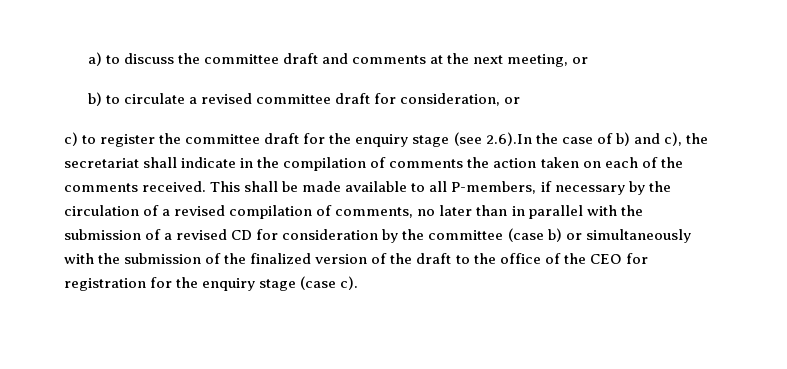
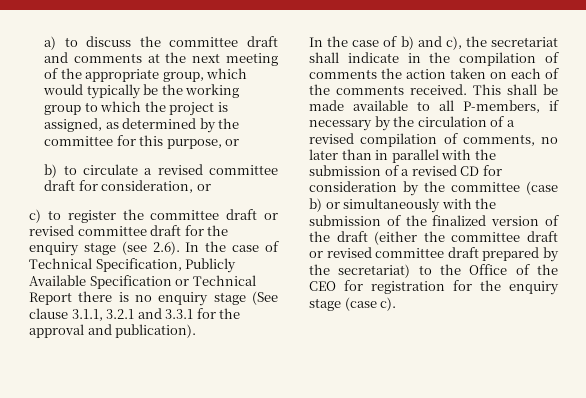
- a) to discuss the committee draft and comments at the next meeting, or
+ a) to discuss the committee draft and comments at the next meeting of the appropriate group, which would typically be the working group to which the project is assigned, as determined by the committee for this purpose, or
- c) to register the committee draft for the enquiry stage (see 2.6).In the case of b) and c), the secretariat shall indicate in the compilation of comments the action taken on each of the comments received.
+ c) to register the committee draft or revised committee draft for the enquiry stage (see 2.6). In the case of Technical Specification, Publicly Available Specification or Technical Report there is no enquiry stage (See clause 3.1.1, 3.2.1 and 3.3.1 for the approval and publication).
+ In the case of b) and c), the secretariat shall indicate in the compilation of comments the action taken on each of the comments received.
- This shall be made available to all P-members, if necessary by the circulation of a revised compilation of comments, no later than in parallel with the submission of a revised CD for consideration by the committee (case b) or simultaneously with the submission of the finalized version of the draft to the office of the CEO for registration for the enquiry stage (case c).
+ This shall be made available to all P-members, if necessary by the circulation of a revised compilation of comments, no later than in parallel with the submission of a revised CD for consideration by the committee (case b) or simultaneously with the submission of the finalized version of the draft (either the committee draft or revised committee draft prepared by the secretariat) to the Office of the CEO for registration for the enquiry stage (case c).

